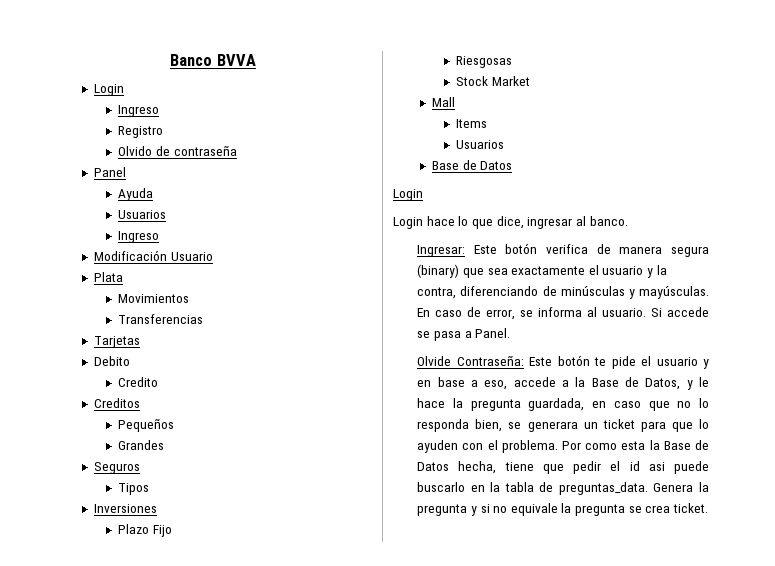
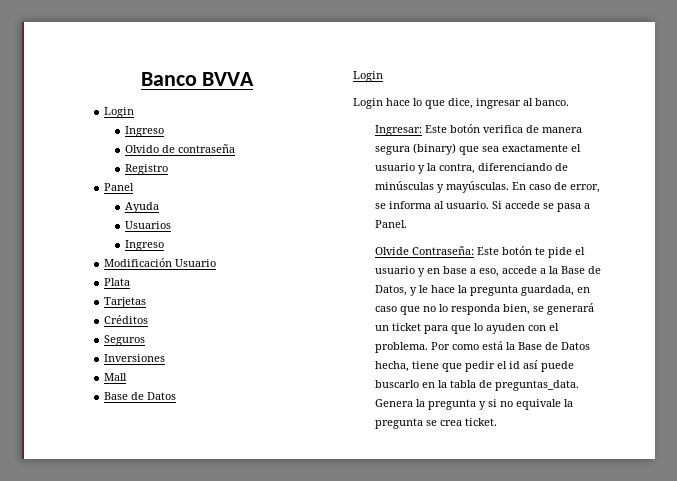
- Registro
+ Registro
- Movimientos
- Transferencias
- Debito
- Credito
- Creditos
- Pequeños
- Grandes
+ Créditos
- Tipos
- Plazo Fijo
- Riesgosas
- Stock Market
- Items
- Usuarios
- Olvide Contraseña: Este botón te pide el usuario y en base a eso, accede a la Base de Datos, y le hace la pregunta guardada, en caso que no lo responda bien, se generara un ticket para que lo ayuden con el problema.
+ Olvide Contraseña: Este botón te pide el usuario y en base a eso, accede a la Base de Datos, y le hace la pregunta guardada, en caso que no lo responda bien, se generará un ticket para que lo ayuden con el problema.
- Por como esta la Base de Datos hecha, tiene que pedir el id asi puede buscarlo en la tabla de preguntas_data.
+ Por como está la Base de Datos hecha, tiene que pedir el id así puede buscarlo en la tabla de preguntas_data.

